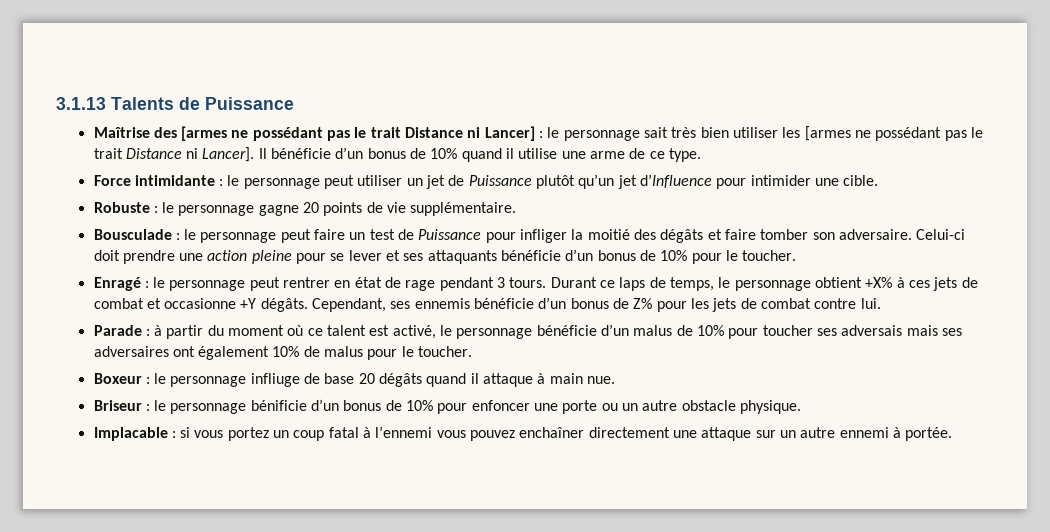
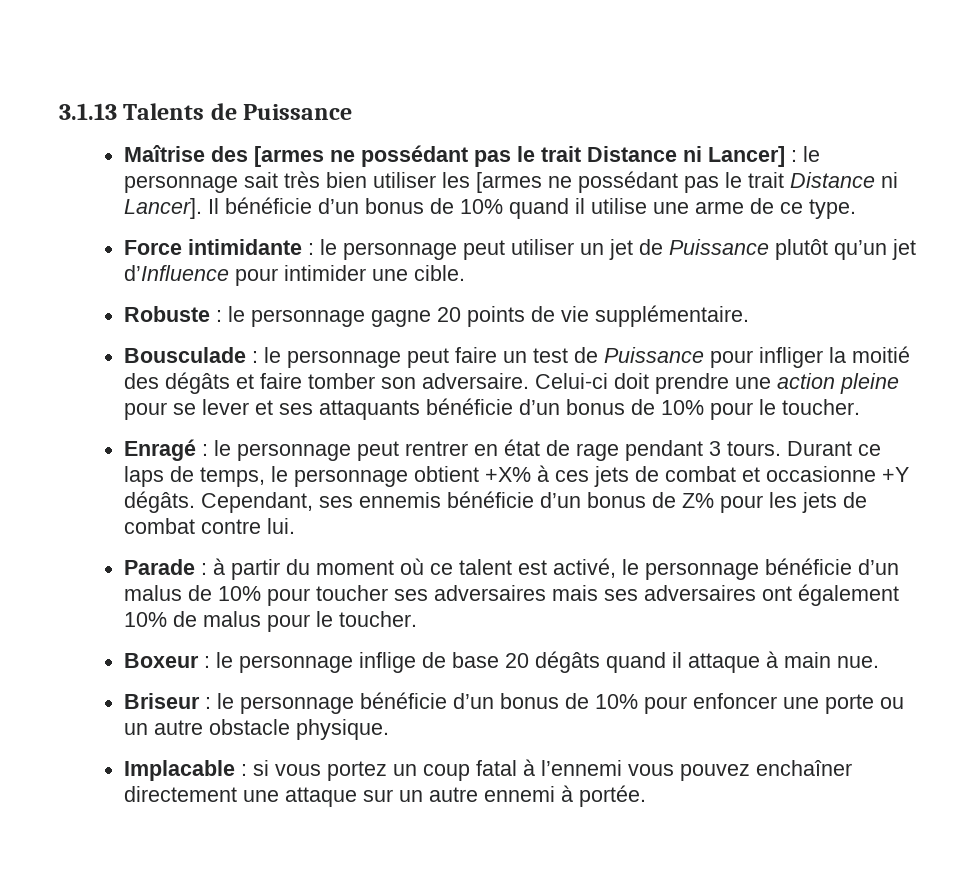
- Parade : à partir du moment où ce talent est activé, le personnage bénéficie d’un malus de 10% pour toucher ses adversais mais ses adversaires ont également 10% de malus pour le toucher.
+ Parade : à partir du moment où ce talent est activé, le personnage bénéficie d’un malus de 10% pour toucher ses adversaires mais ses adversaires ont également 10% de malus pour le toucher.
- Boxeur : le personnage infliuge de base 20 dégâts quand il attaque à main nue.
+ Boxeur : le personnage inflige de base 20 dégâts quand il attaque à main nue.
- Briseur : le personnage bénificie d’un bonus de 10% pour enfoncer une porte ou un autre obstacle physique.
+ Briseur : le personnage bénéficie d’un bonus de 10% pour enfoncer une porte ou un autre obstacle physique.

